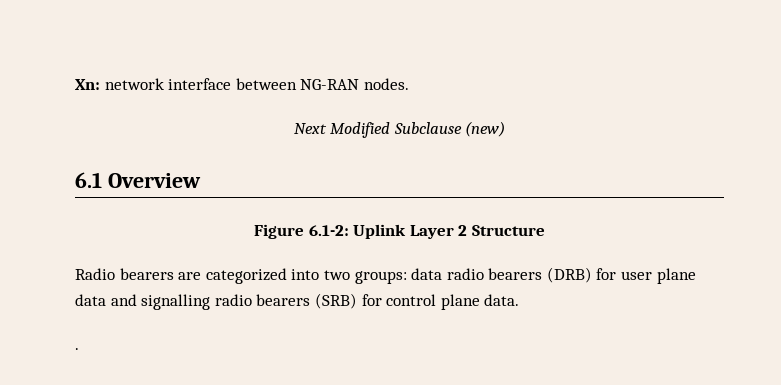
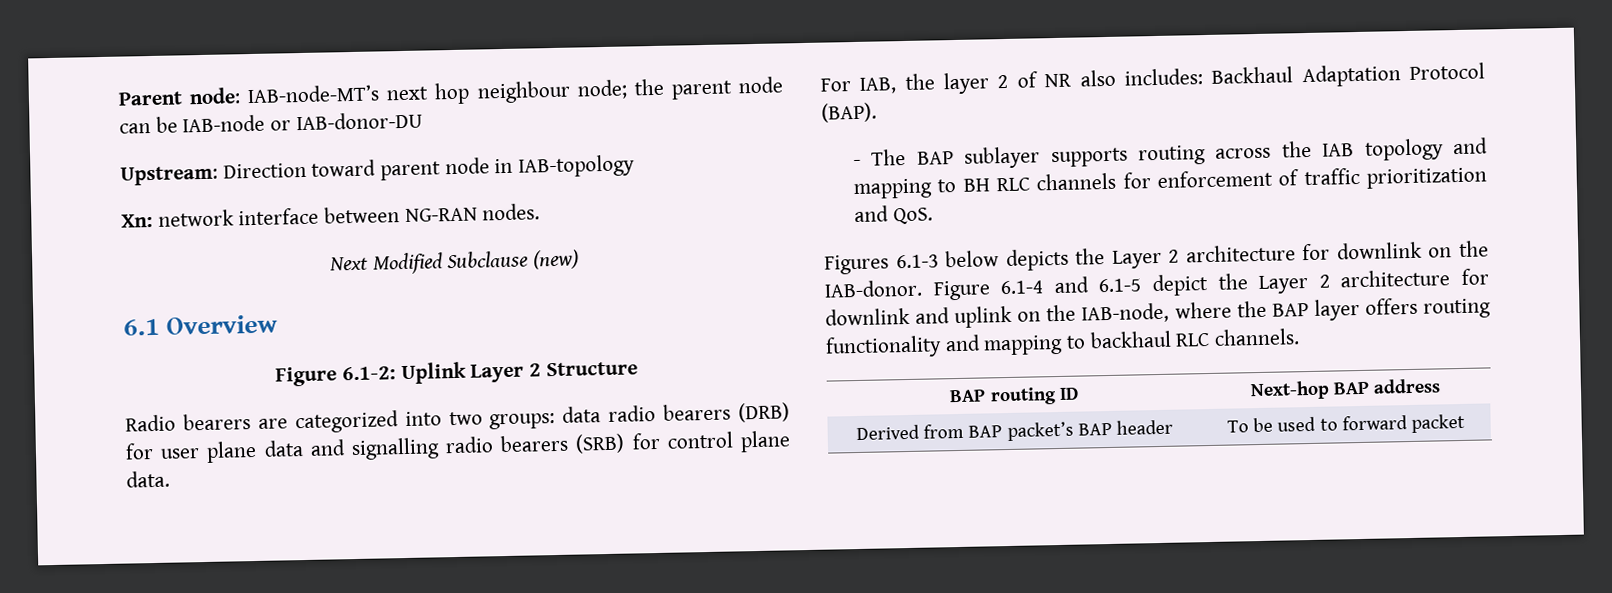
+ Parent node: IAB-node-MT’s next hop neighbour node; the parent node can be IAB-node or IAB-donor-DU
+ Upstream: Direction toward parent node in IAB-topology
- .
+ For IAB, the layer 2 of NR also includes: Backhaul Adaptation Protocol (BAP).
+ - The BAP sublayer supports routing across the IAB topology and mapping to BH RLC channels for enforcement of traffic prioritization and QoS.
+ Figures 6.1-3 below depicts the Layer 2 architecture for downlink on the IAB-donor. Figure 6.1-4 and 6.1-5 depict the Layer 2 architecture for downlink and uplink on the IAB-node, where the BAP layer offers routing functionality and mapping to backhaul RLC channels.
+ BAP routing ID | Next-hop BAP address
+ Derived from BAP packet’s BAP header | To be used to forward packet

